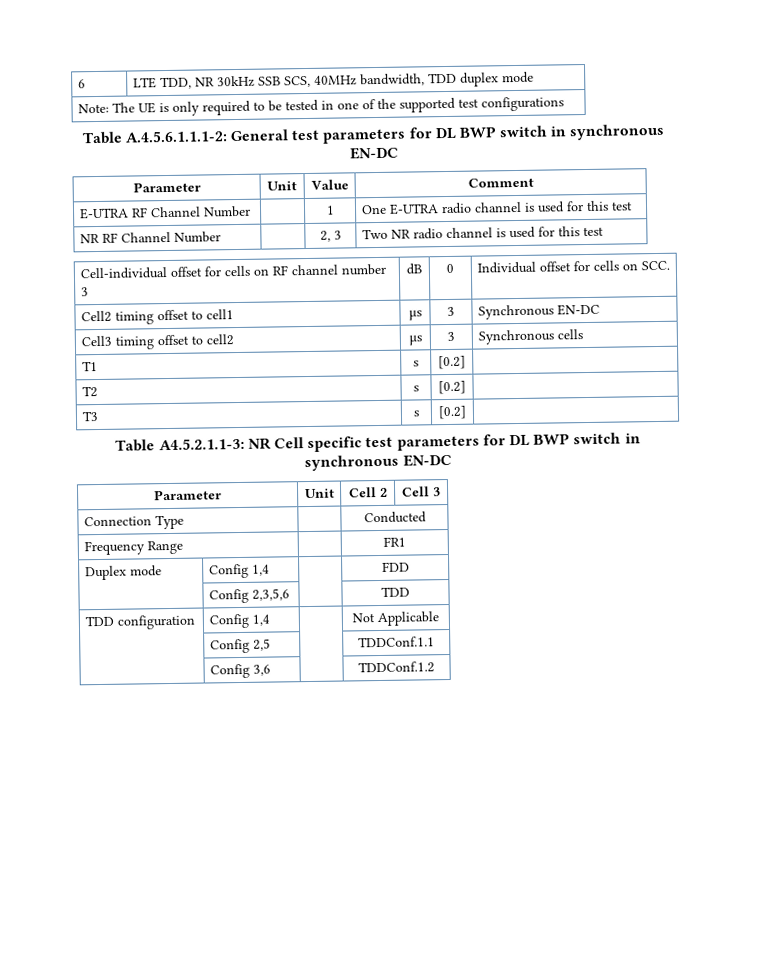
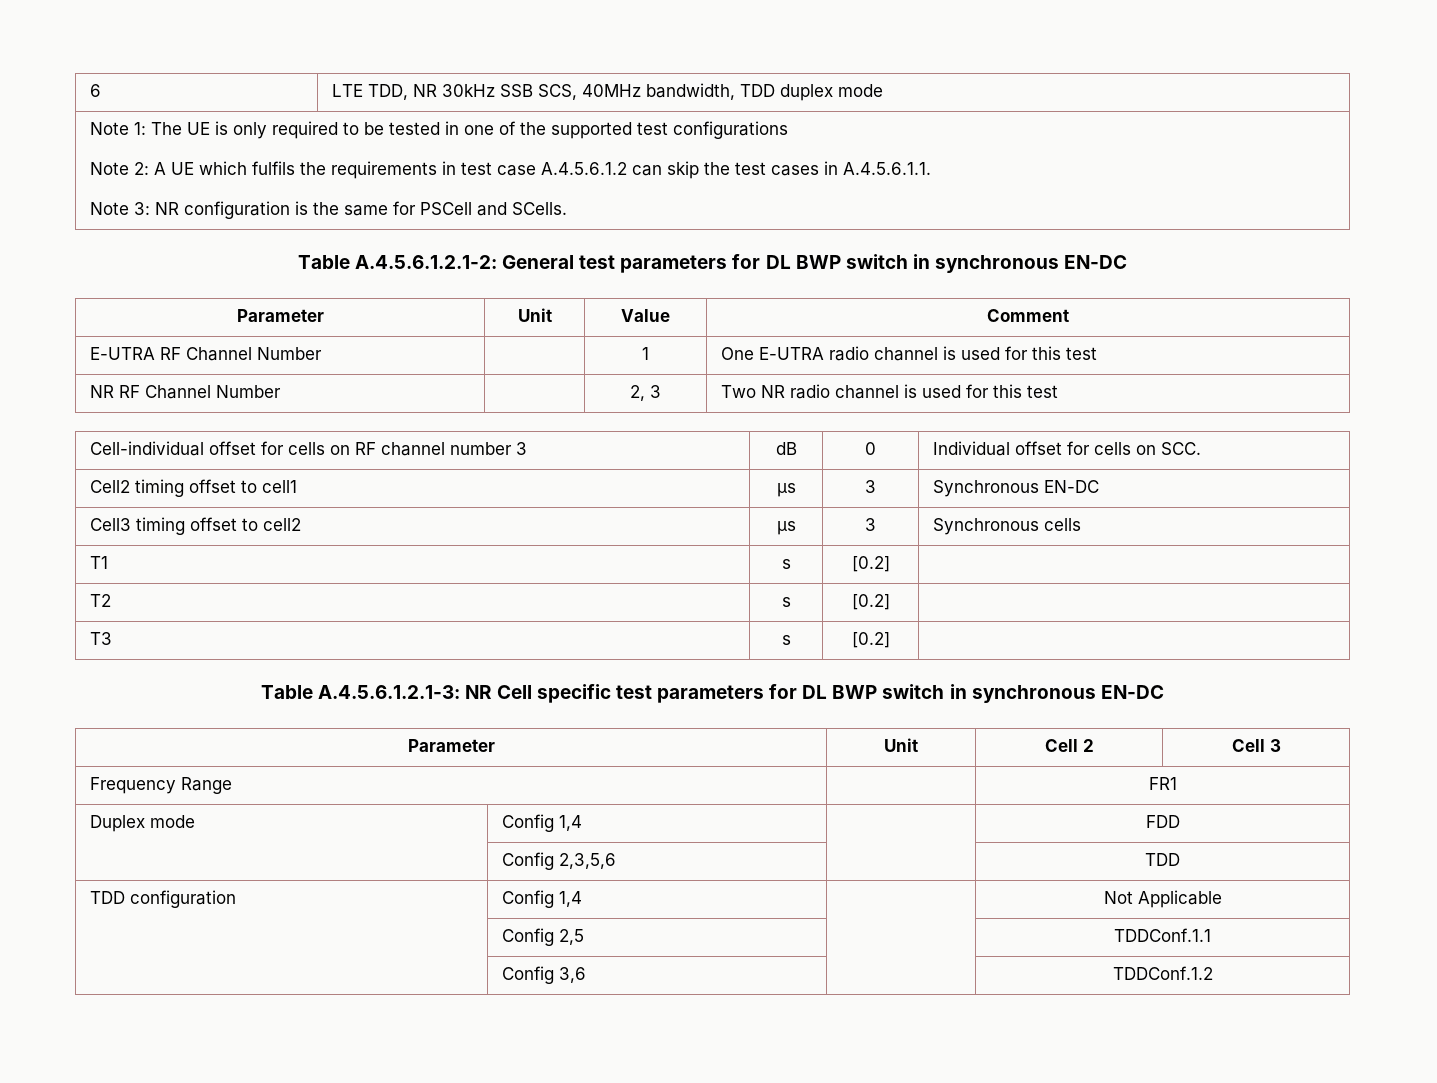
- Note: The UE is only required to be tested in one of the supported test configurations
+ Note 1: The UE is only required to be tested in one of the supported test configurations
- Table A.4.5.6.1.1.1-2: General test parameters for DL BWP switch in synchronous EN-DC
+ Note 2: A UE which fulfils the requirements in test case A.4.5.6.1.2 can skip the test cases in A.4.5.6.1.1.
+ Note 3: NR configuration is the same for PSCell and SCells.
+ Table A.4.5.6.1.2.1-2: General test parameters for DL BWP switch in synchronous EN-DC
- Table A4.5.2.1.1-3: NR Cell specific test parameters for DL BWP switch in synchronous EN-DC
+ Table A.4.5.6.1.2.1-3: NR Cell specific test parameters for DL BWP switch in synchronous EN-DC
- Connection Type | | Conducted

